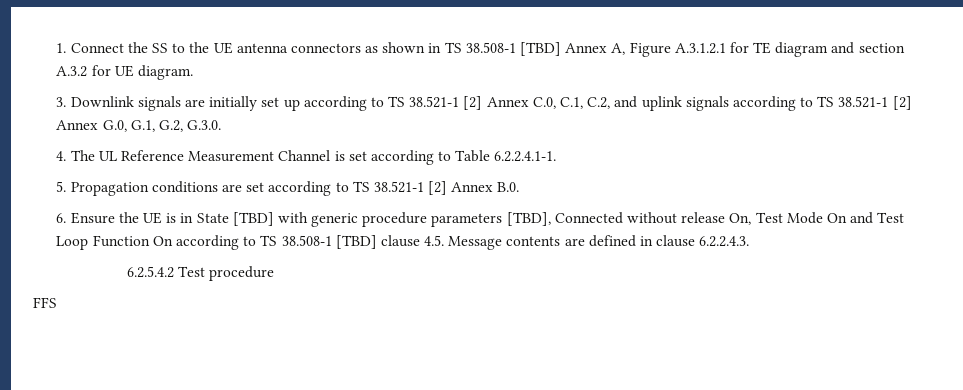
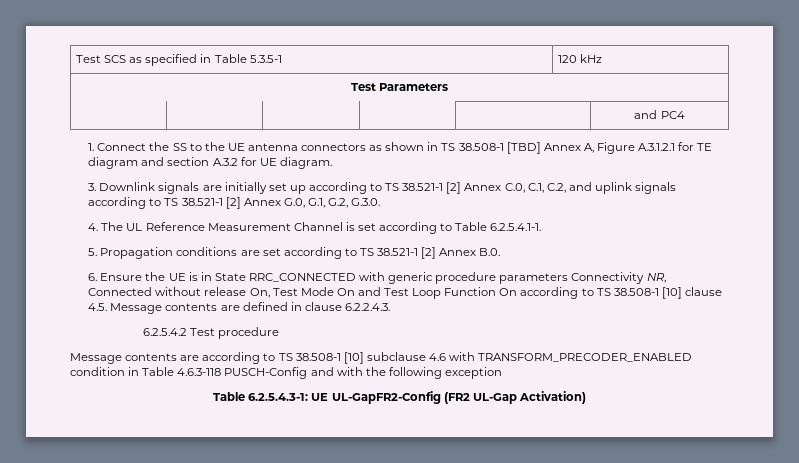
+ Test SCS as specified in Table 5.3.5-1 | 120 kHz
+ Test Parameters
+ | | | | | and PC4
- 4. The UL Reference Measurement Channel is set according to Table 6.2.2.4.1-1.
+ 4. The UL Reference Measurement Channel is set according to Table 6.2.5.4.1-1.
- 6. Ensure the UE is in State [TBD] with generic procedure parameters [TBD], Connected without release On, Test Mode On and Test Loop Function On according to TS 38.508-1 [TBD] clause 4.5. Message contents are defined in clause 6.2.2.4.3.
+ 6. Ensure the UE is in State RRC_CONNECTED with generic procedure parameters Connectivity NR, Connected without release On, Test Mode On and Test Loop Function On according to TS 38.508-1 [10] clause 4.5. Message contents are defined in clause 6.2.2.4.3.
- FFS
+ Message contents are according to TS 38.508-1 [10] subclause 4.6 with TRANSFORM_PRECODER_ENABLED condition in Table 4.6.3-118 PUSCH-Config and with the following exception
+ Table 6.2.5.4.3-1: UE UL-GapFR2-Config (FR2 UL-Gap Activation)

